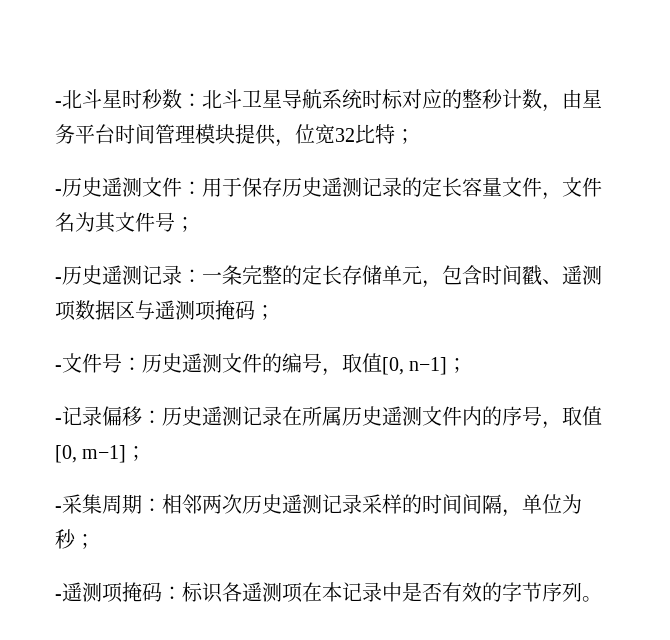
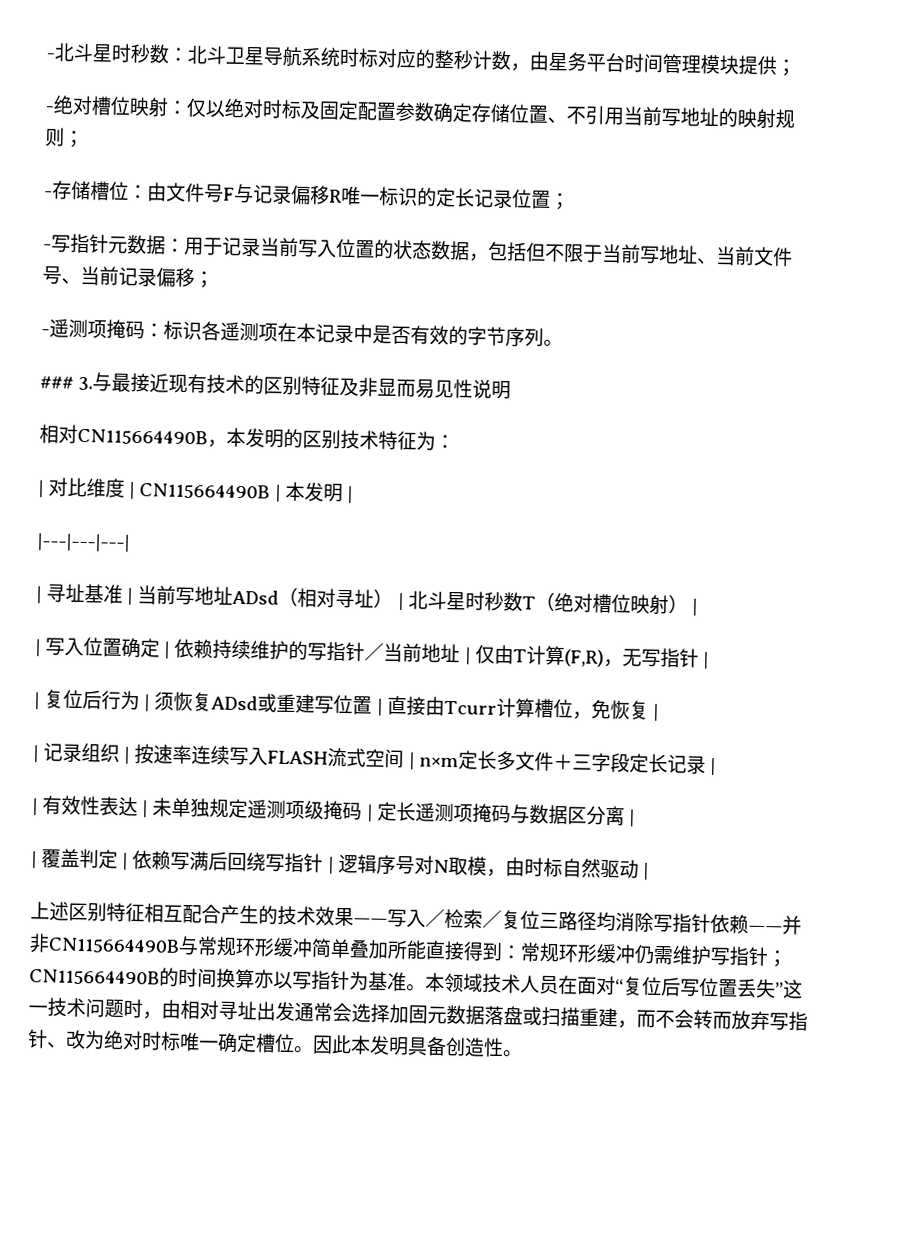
- -北斗星时秒数：北斗卫星导航系统时标对应的整秒计数，由星务平台时间管理模块提供，位宽32比特；
- -历史遥测文件：用于保存历史遥测记录的定长容量文件，文件名为其文件号；
- -历史遥测记录：一条完整的定长存储单元，包含时间戳、遥测项数据区与遥测项掩码；
- -文件号：历史遥测文件的编号，取值[0, n−1]；
- -记录偏移：历史遥测记录在所属历史遥测文件内的序号，取值[0, m−1]；
- -采集周期：相邻两次历史遥测记录采样的时间间隔，单位为秒；
+ -北斗星时秒数：北斗卫星导航系统时标对应的整秒计数，由星务平台时间管理模块提供；
+ -绝对槽位映射：仅以绝对时标及固定配置参数确定存储位置、不引用当前写地址的映射规则；
+ -存储槽位：由文件号F与记录偏移R唯一标识的定长记录位置；
+ -写指针元数据：用于记录当前写入位置的状态数据，包括但不限于当前写地址、当前文件号、当前记录偏移；
+ ### 3.与最接近现有技术的区别特征及非显而易见性说明
+ 相对CN115664490B，本发明的区别技术特征为：
+ | 对比维度 | CN115664490B | 本发明 |
+ |---|---|---|
+ | 寻址基准 | 当前写地址ADsd（相对寻址） | 北斗星时秒数T（绝对槽位映射） |
+ | 写入位置确定 | 依赖持续维护的写指针／当前地址 | 仅由T计算(F,R)，无写指针 |
+ | 复位后行为 | 须恢复ADsd或重建写位置 | 直接由Tcurr计算槽位，免恢复 |
+ | 记录组织 | 按速率连续写入FLASH流式空间 | n×m定长多文件＋三字段定长记录 |
+ | 有效性表达 | 未单独规定遥测项级掩码 | 定长遥测项掩码与数据区分离 |
+ | 覆盖判定 | 依赖写满后回绕写指针 | 逻辑序号对N取模，由时标自然驱动 |
+ 上述区别特征相互配合产生的技术效果——写入／检索／复位三路径均消除写指针依赖——并非CN115664490B与常规环形缓冲简单叠加所能直接得到：常规环形缓冲仍需维护写指针；CN115664490B的时间换算亦以写指针为基准。本领域技术人员在面对“复位后写位置丢失”这一技术问题时，由相对寻址出发通常会选择加固元数据落盘或扫描重建，而不会转而放弃写指针、改为绝对时标唯一确定槽位。因此本发明具备创造性。

